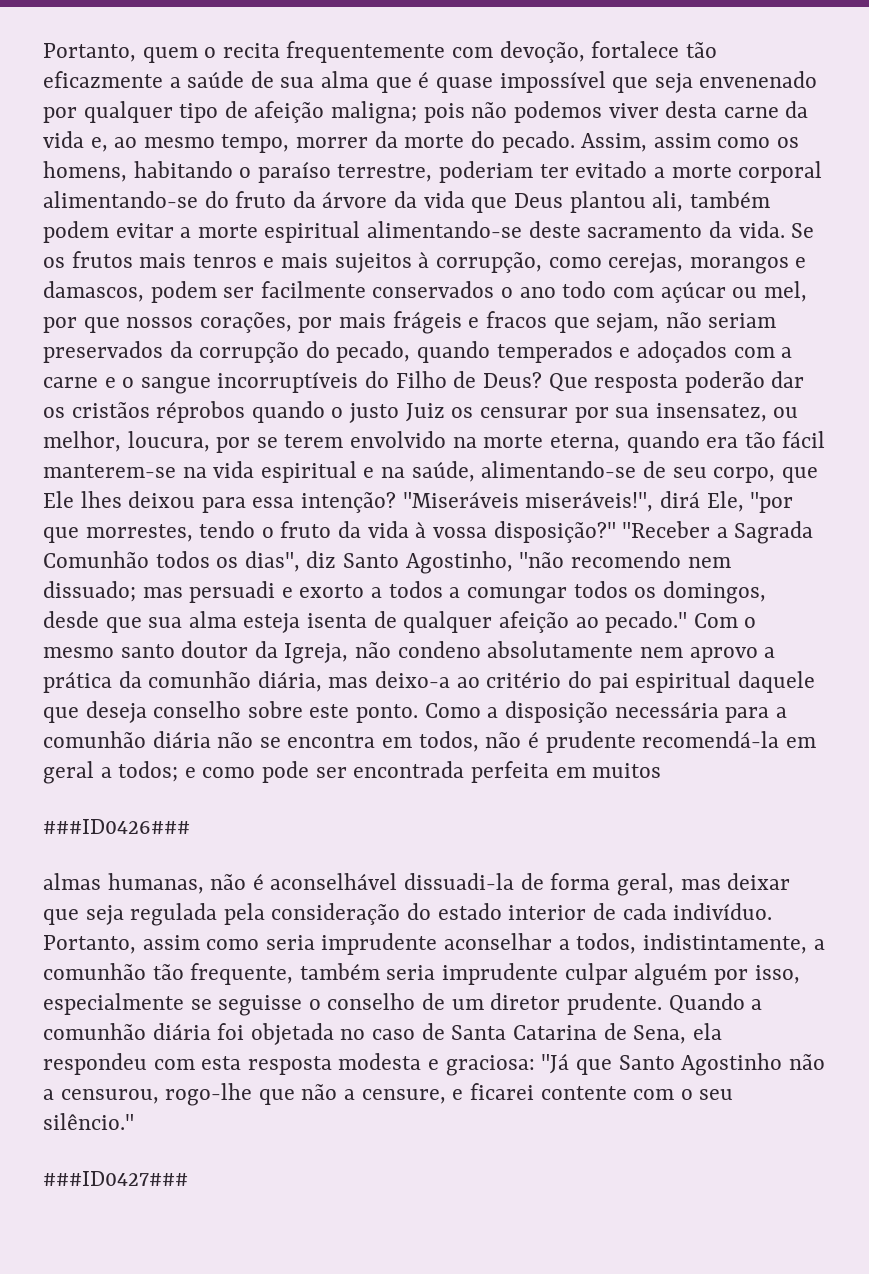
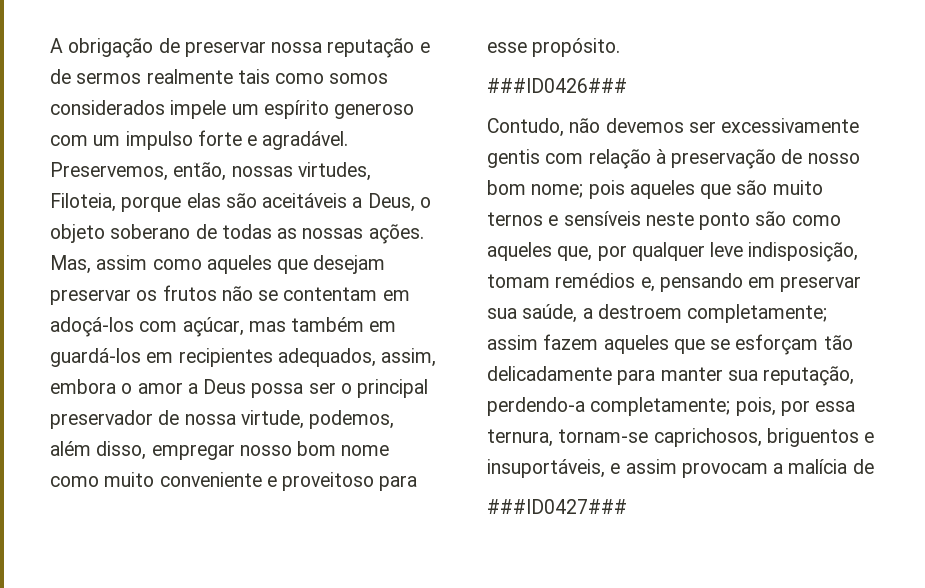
- Portanto, quem o recita frequentemente com devoção, fortalece tão eficazmente a saúde de sua alma que é quase impossível que seja envenenado por qualquer tipo de afeição maligna; pois não podemos viver desta carne da vida e, ao mesmo tempo, morrer da morte do pecado. Assim, assim como os homens, habitando o paraíso terrestre, poderiam ter evitado a morte corporal alimentando-se do fruto da árvore da vida que Deus plantou ali, também podem evitar a morte espiritual alimentando-se deste sacramento da vida. Se os frutos mais tenros e mais sujeitos à corrupção, como cerejas, morangos e damascos, podem ser facilmente conservados o ano todo com açúcar ou mel, por que nossos corações, por mais frágeis e fracos que sejam, não seriam preservados da corrupção do pecado, quando temperados e adoçados com a carne e o sangue incorruptíveis do Filho de Deus? Que resposta poderão dar os cristãos réprobos quando o justo Juiz os censurar por sua insensatez, ou melhor, loucura, por se terem envolvido na morte eterna, quando era tão fácil manterem-se na vida espiritual e na saúde, alimentando-se de seu corpo, que Ele lhes deixou para essa intenção? "Miseráveis miseráveis!", dirá Ele, "por que morrestes, tendo o fruto da vida à vossa disposição?" "Receber a Sagrada Comunhão todos os dias", diz Santo Agostinho, "não recomendo nem dissuado; mas persuadi e exorto a todos a comungar todos os domingos, desde que sua alma esteja isenta de qualquer afeição ao pecado." Com o mesmo santo doutor da Igreja, não condeno absolutamente nem aprovo a prática da comunhão diária, mas deixo-a ao critério do pai espiritual daquele que deseja conselho sobre este ponto. Como a disposição necessária para a comunhão diária não se encontra em todos, não é prudente recomendá-la em geral a todos; e como pode ser encontrada perfeita em muitos
+ A obrigação de preservar nossa reputação e de sermos realmente tais como somos considerados impele um espírito generoso com um impulso forte e agradável. Preservemos, então, nossas virtudes, Filoteia, porque elas são aceitáveis a Deus, o objeto soberano de todas as nossas ações. Mas, assim como aqueles que desejam preservar os frutos não se contentam em adoçá-los com açúcar, mas também em guardá-los em recipientes adequados, assim, embora o amor a Deus possa ser o principal preservador de nossa virtude, podemos, além disso, empregar nosso bom nome como muito conveniente e proveitoso para esse propósito.
  ###ID0426###
- almas humanas, não é aconselhável dissuadi-la de forma geral, mas deixar que seja regulada pela consideração do estado interior de cada indivíduo. Portanto, assim como seria imprudente aconselhar a todos, indistintamente, a comunhão tão frequente, também seria imprudente culpar alguém por isso, especialmente se seguisse o conselho de um diretor prudente. Quando a comunhão diária foi objetada no caso de Santa Catarina de Sena, ela respondeu com esta resposta modesta e graciosa: "Já que Santo Agostinho não a censurou, rogo-lhe que não a censure, e ficarei contente com o seu silêncio."
+ Contudo, não devemos ser excessivamente gentis com relação à preservação de nosso bom nome; pois aqueles que são muito ternos e sensíveis neste ponto são como aqueles que, por qualquer leve indisposição, tomam remédios e, pensando em preservar sua saúde, a destroem completamente; assim fazem aqueles que se esforçam tão delicadamente para manter sua reputação, perdendo-a completamente; pois, por essa ternura, tornam-se caprichosos, briguentos e insuportáveis, e assim provocam a malícia de

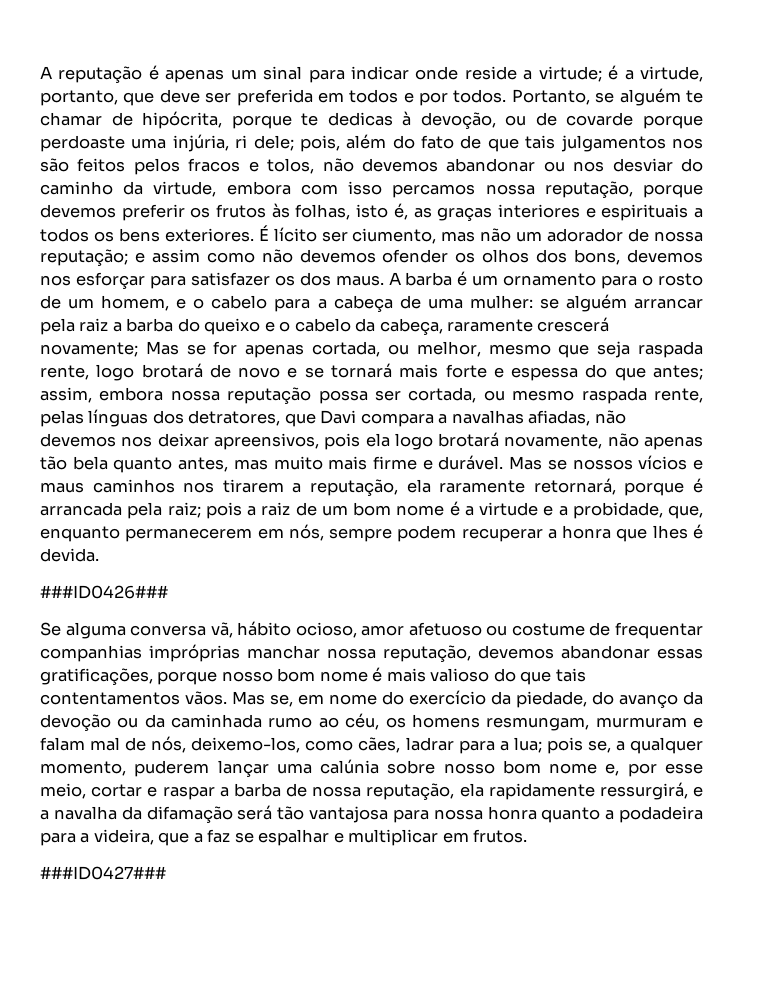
- A obrigação de preservar nossa reputação e de sermos realmente tais como somos considerados impele um espírito generoso com um impulso forte e agradável. Preservemos, então, nossas virtudes, Filoteia, porque elas são aceitáveis a Deus, o objeto soberano de todas as nossas ações. Mas, assim como aqueles que desejam preservar os frutos não se contentam em adoçá-los com açúcar, mas também em guardá-los em recipientes adequados, assim, embora o amor a Deus possa ser o principal preservador de nossa virtude, podemos, além disso, empregar nosso bom nome como muito conveniente e proveitoso para esse propósito.
+ A reputação é apenas um sinal para indicar onde reside a virtude; é a virtude, portanto, que deve ser preferida em todos e por todos. Portanto, se alguém te chamar de hipócrita, porque te dedicas à devoção, ou de covarde porque perdoaste uma injúria, ri dele; pois, além do fato de que tais julgamentos nos são feitos pelos fracos e tolos, não devemos abandonar ou nos desviar do caminho da virtude, embora com isso percamos nossa reputação, porque devemos preferir os frutos às folhas, isto é, as graças interiores e espirituais a todos os bens exteriores. É lícito ser ciumento, mas não um adorador de nossa reputação; e assim como não devemos ofender os olhos dos bons, devemos nos esforçar para satisfazer os dos maus. A barba é um ornamento para o rosto de um homem, e o cabelo para a cabeça de uma mulher: se alguém arrancar pela raiz a barba do queixo e o cabelo da cabeça, raramente crescerá novamente; Mas se for apenas cortada, ou melhor, mesmo que seja raspada rente, logo brotará de novo e se tornará mais forte e espessa do que antes; assim, embora nossa reputação possa ser cortada, ou mesmo raspada rente, pelas línguas dos detratores, que Davi compara a navalhas afiadas, não devemos nos deixar apreensivos, pois ela logo brotará novamente, não apenas tão bela quanto antes, mas muito mais firme e durável. Mas se nossos vícios e maus caminhos nos tirarem a reputação, ela raramente retornará, porque é arrancada pela raiz; pois a raiz de um bom nome é a virtude e a probidade, que, enquanto permanecerem em nós, sempre podem recuperar a honra que lhes é devida.
  ###ID0426###
- Contudo, não devemos ser excessivamente gentis com relação à preservação de nosso bom nome; pois aqueles que são muito ternos e sensíveis neste ponto são como aqueles que, por qualquer leve indisposição, tomam remédios e, pensando em preservar sua saúde, a destroem completamente; assim fazem aqueles que se esforçam tão delicadamente para manter sua reputação, perdendo-a completamente; pois, por essa ternura, tornam-se caprichosos, briguentos e insuportáveis, e assim provocam a malícia de
+ Se alguma conversa vã, hábito ocioso, amor afetuoso ou costume de frequentar companhias impróprias manchar nossa reputação, devemos abandonar essas gratificações, porque nosso bom nome é mais valioso do que tais contentamentos vãos. Mas se, em nome do exercício da piedade, do avanço da devoção ou da caminhada rumo ao céu, os homens resmungam, murmuram e falam mal de nós, deixemo-los, como cães, ladrar para a lua; pois se, a qualquer momento, puderem lançar uma calúnia sobre nosso bom nome e, por esse meio, cortar e raspar a barba de nossa reputação, ela rapidamente ressurgirá, e a navalha da difamação será tão vantajosa para nossa honra quanto a podadeira para a videira, que a faz se espalhar e multiplicar em frutos.

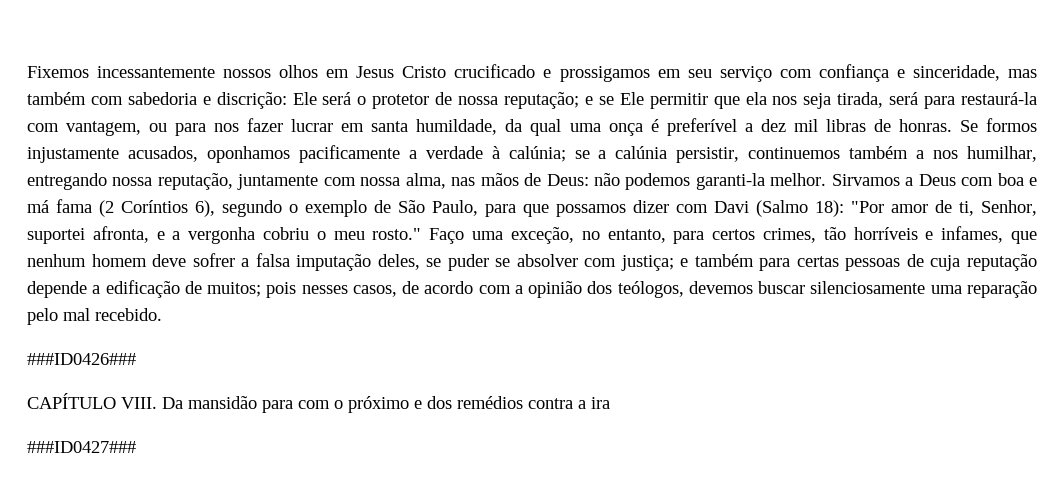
- A reputação é apenas um sinal para indicar onde reside a virtude; é a virtude, portanto, que deve ser preferida em todos e por todos. Portanto, se alguém te chamar de hipócrita, porque te dedicas à devoção, ou de covarde porque perdoaste uma injúria, ri dele; pois, além do fato de que tais julgamentos nos são feitos pelos fracos e tolos, não devemos abandonar ou nos desviar do caminho da virtude, embora com isso percamos nossa reputação, porque devemos preferir os frutos às folhas, isto é, as graças interiores e espirituais a todos os bens exteriores. É lícito ser ciumento, mas não um adorador de nossa reputação; e assim como não devemos ofender os olhos dos bons, devemos nos esforçar para satisfazer os dos maus. A barba é um ornamento para o rosto de um homem, e o cabelo para a cabeça de uma mulher: se alguém arrancar pela raiz a barba do queixo e o cabelo da cabeça, raramente crescerá novamente; Mas se for apenas cortada, ou melhor, mesmo que seja raspada rente, logo brotará de novo e se tornará mais forte e espessa do que antes; assim, embora nossa reputação possa ser cortada, ou mesmo raspada rente, pelas línguas dos detratores, que Davi compara a navalhas afiadas, não devemos nos deixar apreensivos, pois ela logo brotará novamente, não apenas tão bela quanto antes, mas muito mais firme e durável. Mas se nossos vícios e maus caminhos nos tirarem a reputação, ela raramente retornará, porque é arrancada pela raiz; pois a raiz de um bom nome é a virtude e a probidade, que, enquanto permanecerem em nós, sempre podem recuperar a honra que lhes é devida.
+ Fixemos incessantemente nossos olhos em Jesus Cristo crucificado e prossigamos em seu serviço com confiança e sinceridade, mas também com sabedoria e discrição: Ele será o protetor de nossa reputação; e se Ele permitir que ela nos seja tirada, será para restaurá-la com vantagem, ou para nos fazer lucrar em santa humildade, da qual uma onça é preferível a dez mil libras de honras. Se formos injustamente acusados, oponhamos pacificamente a verdade à calúnia; se a calúnia persistir, continuemos também a nos humilhar, entregando nossa reputação, juntamente com nossa alma, nas mãos de Deus: não podemos garanti-la melhor. Sirvamos a Deus com boa e má fama (2 Coríntios 6), segundo o exemplo de São Paulo, para que possamos dizer com Davi (Salmo 18): "Por amor de ti, Senhor, suportei afronta, e a vergonha cobriu o meu rosto." Faço uma exceção, no entanto, para certos crimes, tão horríveis e infames, que nenhum homem deve sofrer a falsa imputação deles, se puder se absolver com justiça; e também para certas pessoas de cuja reputação depende a edificação de muitos; pois nesses casos, de acordo com a opinião dos teólogos, devemos buscar silenciosamente uma reparação pelo mal recebido.
  ###ID0426###
- Se alguma conversa vã, hábito ocioso, amor afetuoso ou costume de frequentar companhias impróprias manchar nossa reputação, devemos abandonar essas gratificações, porque nosso bom nome é mais valioso do que tais contentamentos vãos. Mas se, em nome do exercício da piedade, do avanço da devoção ou da caminhada rumo ao céu, os homens resmungam, murmuram e falam mal de nós, deixemo-los, como cães, ladrar para a lua; pois se, a qualquer momento, puderem lançar uma calúnia sobre nosso bom nome e, por esse meio, cortar e raspar a barba de nossa reputação, ela rapidamente ressurgirá, e a navalha da difamação será tão vantajosa para nossa honra quanto a podadeira para a videira, que a faz se espalhar e multiplicar em frutos.
+ CAPÍTULO VIII. Da mansidão para com o próximo e dos remédios contra a ira

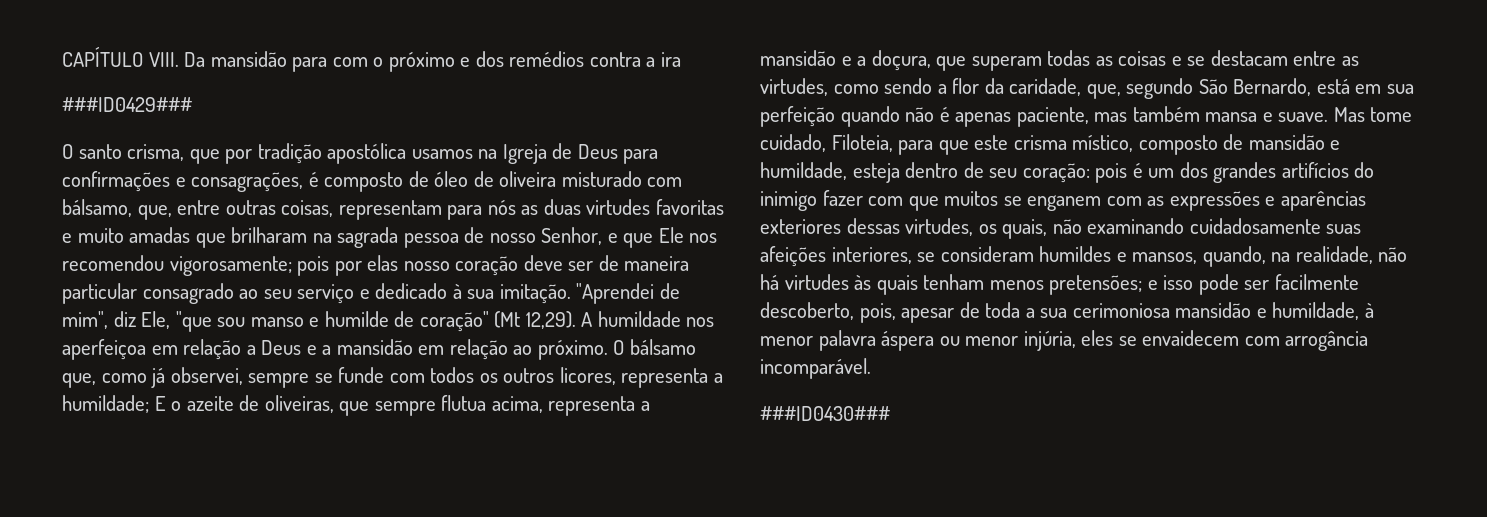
- Fixemos incessantemente nossos olhos em Jesus Cristo crucificado e prossigamos em seu serviço com confiança e sinceridade, mas também com sabedoria e discrição: Ele será o protetor de nossa reputação; e se Ele permitir que ela nos seja tirada, será para restaurá-la com vantagem, ou para nos fazer lucrar em santa humildade, da qual uma onça é preferível a dez mil libras de honras. Se formos injustamente acusados, oponhamos pacificamente a verdade à calúnia; se a calúnia persistir, continuemos também a nos humilhar, entregando nossa reputação, juntamente com nossa alma, nas mãos de Deus: não podemos garanti-la melhor. Sirvamos a Deus com boa e má fama (2 Coríntios 6), segundo o exemplo de São Paulo, para que possamos dizer com Davi (Salmo 18): "Por amor de ti, Senhor, suportei afronta, e a vergonha cobriu o meu rosto." Faço uma exceção, no entanto, para certos crimes, tão horríveis e infames, que nenhum homem deve sofrer a falsa imputação deles, se puder se absolver com justiça; e também para certas pessoas de cuja reputação depende a edificação de muitos; pois nesses casos, de acordo com a opinião dos teólogos, devemos buscar silenciosamente uma reparação pelo mal recebido.
- ###ID0426###
- ###ID0427###
+ ###ID0429###
+ O santo crisma, que por tradição apostólica usamos na Igreja de Deus para confirmações e consagrações, é composto de óleo de oliveira misturado com bálsamo, que, entre outras coisas, representam para nós as duas virtudes favoritas e muito amadas que brilharam na sagrada pessoa de nosso Senhor, e que Ele nos recomendou vigorosamente; pois por elas nosso coração deve ser de maneira particular consagrado ao seu serviço e dedicado à sua imitação. "Aprendei de mim", diz Ele, "que sou manso e humilde de coração" (Mt 12,29). A humildade nos aperfeiçoa em relação a Deus e a mansidão em relação ao próximo. O bálsamo que, como já observei, sempre se funde com todos os outros licores, representa a humildade; E o azeite de oliveiras, que sempre flutua acima, representa a mansidão e a doçura, que superam todas as coisas e se destacam entre as virtudes, como sendo a flor da caridade, que, segundo São Bernardo, está em sua perfeição quando não é apenas paciente, mas também mansa e suave. Mas tome cuidado, Filoteia, para que este crisma místico, composto de mansidão e humildade, esteja dentro de seu coração: pois é um dos grandes artifícios do inimigo fazer com que muitos se enganem com as expressões e aparências exteriores dessas virtudes, os quais, não examinando cuidadosamente suas afeições interiores, se consideram humildes e mansos, quando, na realidade, não há virtudes às quais tenham menos pretensões; e isso pode ser facilmente descoberto, pois, apesar de toda a sua cerimoniosa mansidão e humildade, à menor palavra áspera ou menor injúria, eles se envaidecem com arrogância incomparável.
+ ###ID0430###

